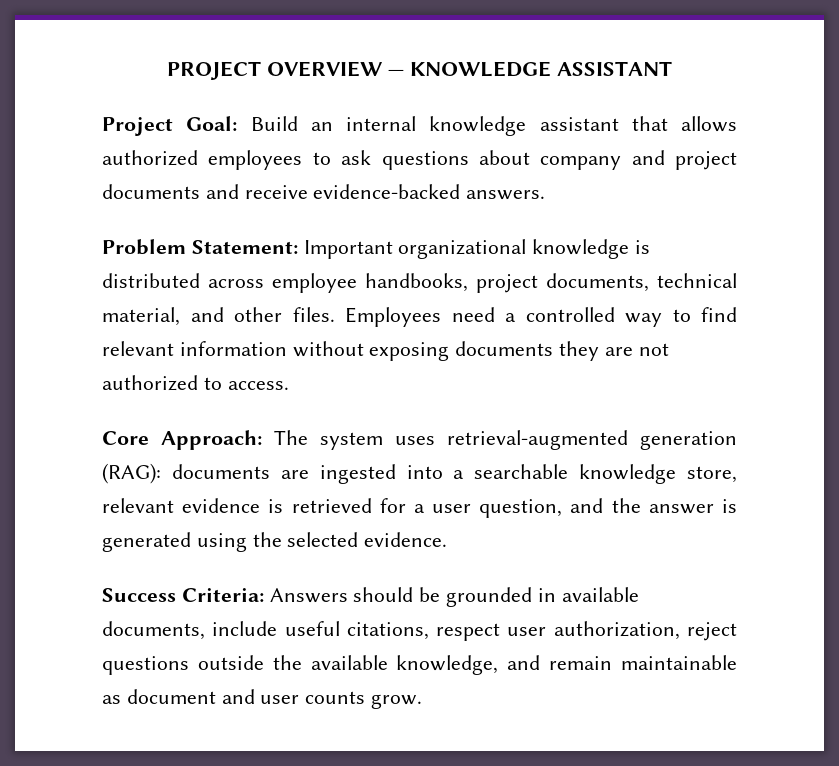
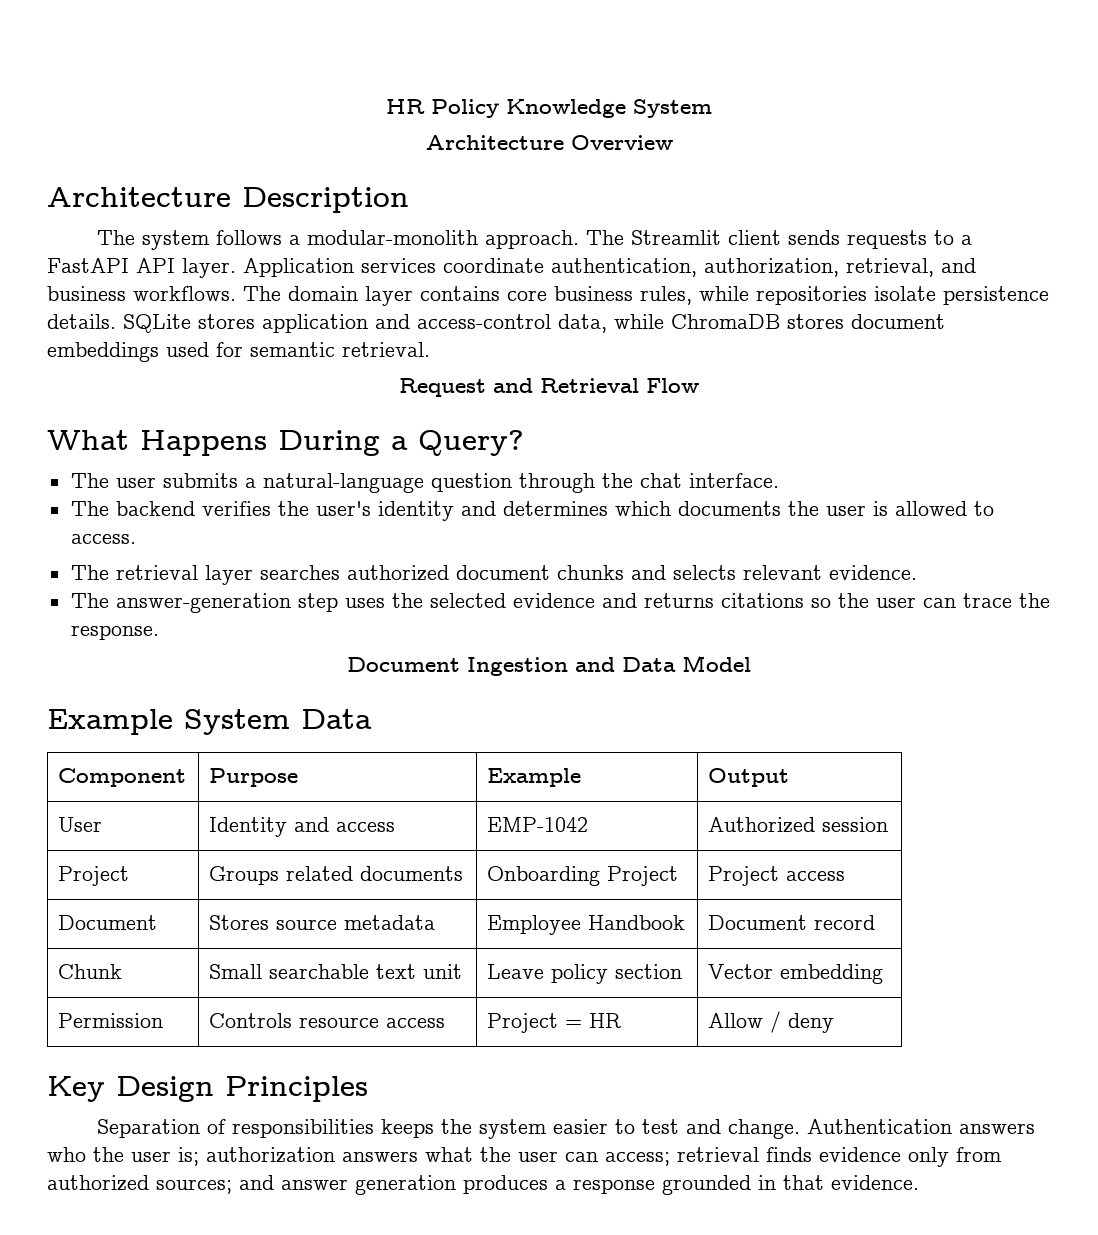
- PROJECT OVERVIEW — KNOWLEDGE ASSISTANT
- Project Goal: Build an internal knowledge assistant that allows authorized employees to ask questions about company and project documents and receive evidence-backed answers.
- Problem Statement: Important organizational knowledge is distributed across employee handbooks, project documents, technical material, and other files. Employees need a controlled way to find relevant information without exposing documents they are not authorized to access.
- Core Approach: The system uses retrieval-augmented generation (RAG): documents are ingested into a searchable knowledge store, relevant evidence is retrieved for a user question, and the answer is generated using the selected evidence.
- Success Criteria: Answers should be grounded in available documents, include useful citations, respect user authorization, reject questions outside the available knowledge, and remain maintainable as document and user counts grow.
+ HR Policy Knowledge System
+ Architecture Overview
+ Architecture Description
+ The system follows a modular-monolith approach. The Streamlit client sends requests to a FastAPI API layer. Application services coordinate authentication, authorization, retrieval, and business workflows. The domain layer contains core business rules, while repositories isolate persistence details. SQLite stores application and access-control data, while ChromaDB stores document embeddings used for semantic retrieval.
+ Request and Retrieval Flow
+ What Happens During a Query?
+ The user submits a natural-language question through the chat interface.
+ The backend verifies the user's identity and determines which documents the user is allowed to access.
+ The retrieval layer searches authorized document chunks and selects relevant evidence.
+ The answer-generation step uses the selected evidence and returns citations so the user can trace the response.
+ Document Ingestion and Data Model
+ Example System Data
+ Component | Purpose | Example | Output
+ User | Identity and access | EMP-1042 | Authorized session
+ Project | Groups related documents | Onboarding Project | Project access
+ Document | Stores source metadata | Employee Handbook | Document record
+ Chunk | Small searchable text unit | Leave policy section | Vector embedding
+ Permission | Controls resource access | Project = HR | Allow / deny
+ Key Design Principles
+ Separation of responsibilities keeps the system easier to test and change. Authentication answers who the user is; authorization answers what the user can access; retrieval finds evidence only from authorized sources; and answer generation produces a response grounded in that evidence.

